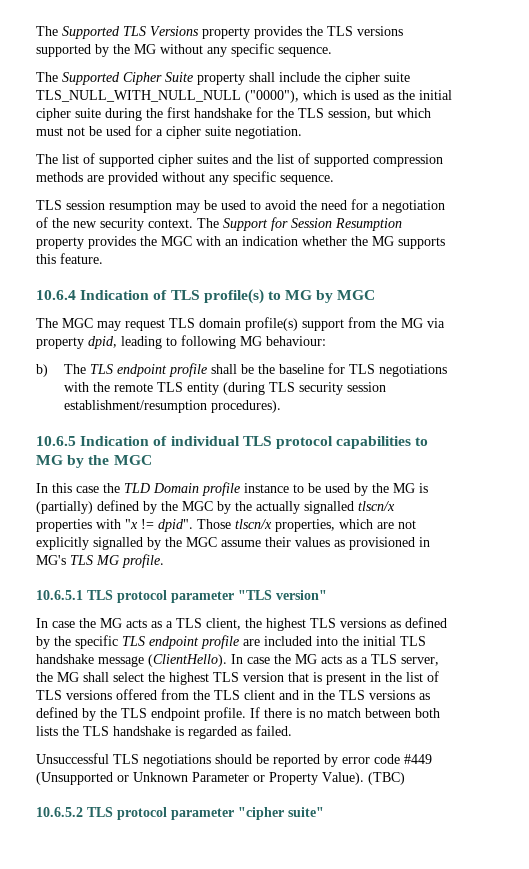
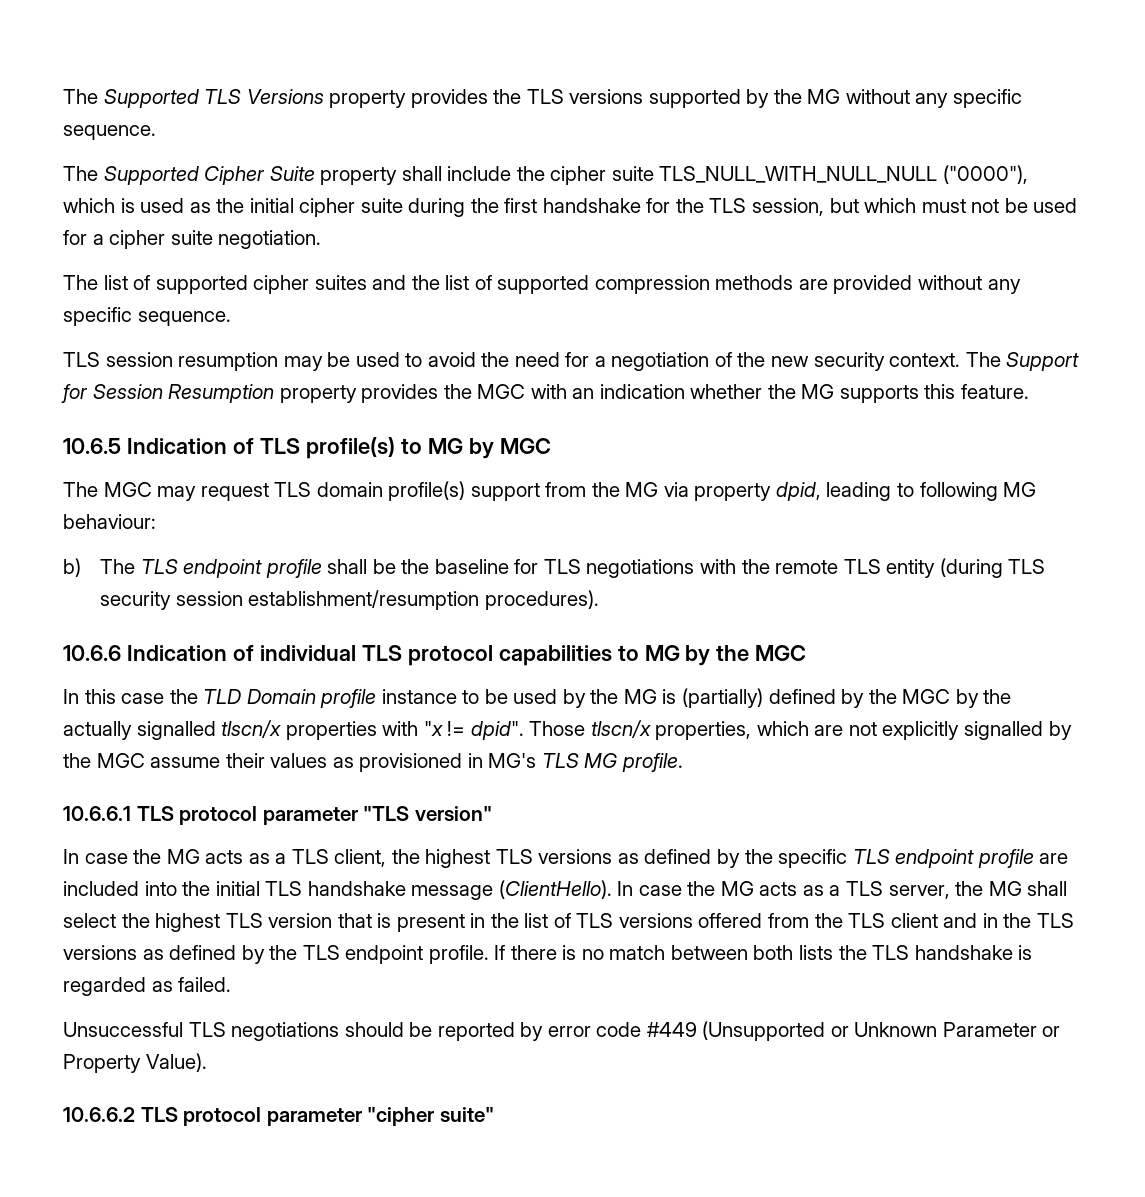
- 10.6.4 Indication of TLS profile(s) to MG by MGC
+ 10.6.5 Indication of TLS profile(s) to MG by MGC
- 10.6.5 Indication of individual TLS protocol capabilities to MG by the MGC
+ 10.6.6 Indication of individual TLS protocol capabilities to MG by the MGC
- 10.6.5.1 TLS protocol parameter "TLS version"
+ 10.6.6.1 TLS protocol parameter "TLS version"
- Unsuccessful TLS negotiations should be reported by error code #449 (Unsupported or Unknown Parameter or Property Value). (TBC)
- 10.6.5.2 TLS protocol parameter "cipher suite"
+ Unsuccessful TLS negotiations should be reported by error code #449 (Unsupported or Unknown Parameter or Property Value).
+ 10.6.6.2 TLS protocol parameter "cipher suite"

